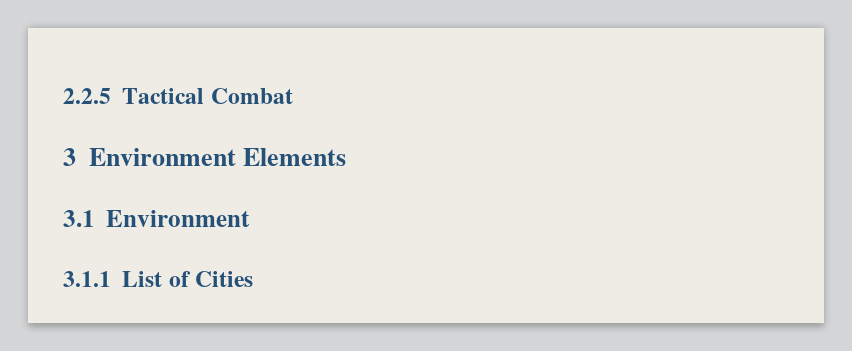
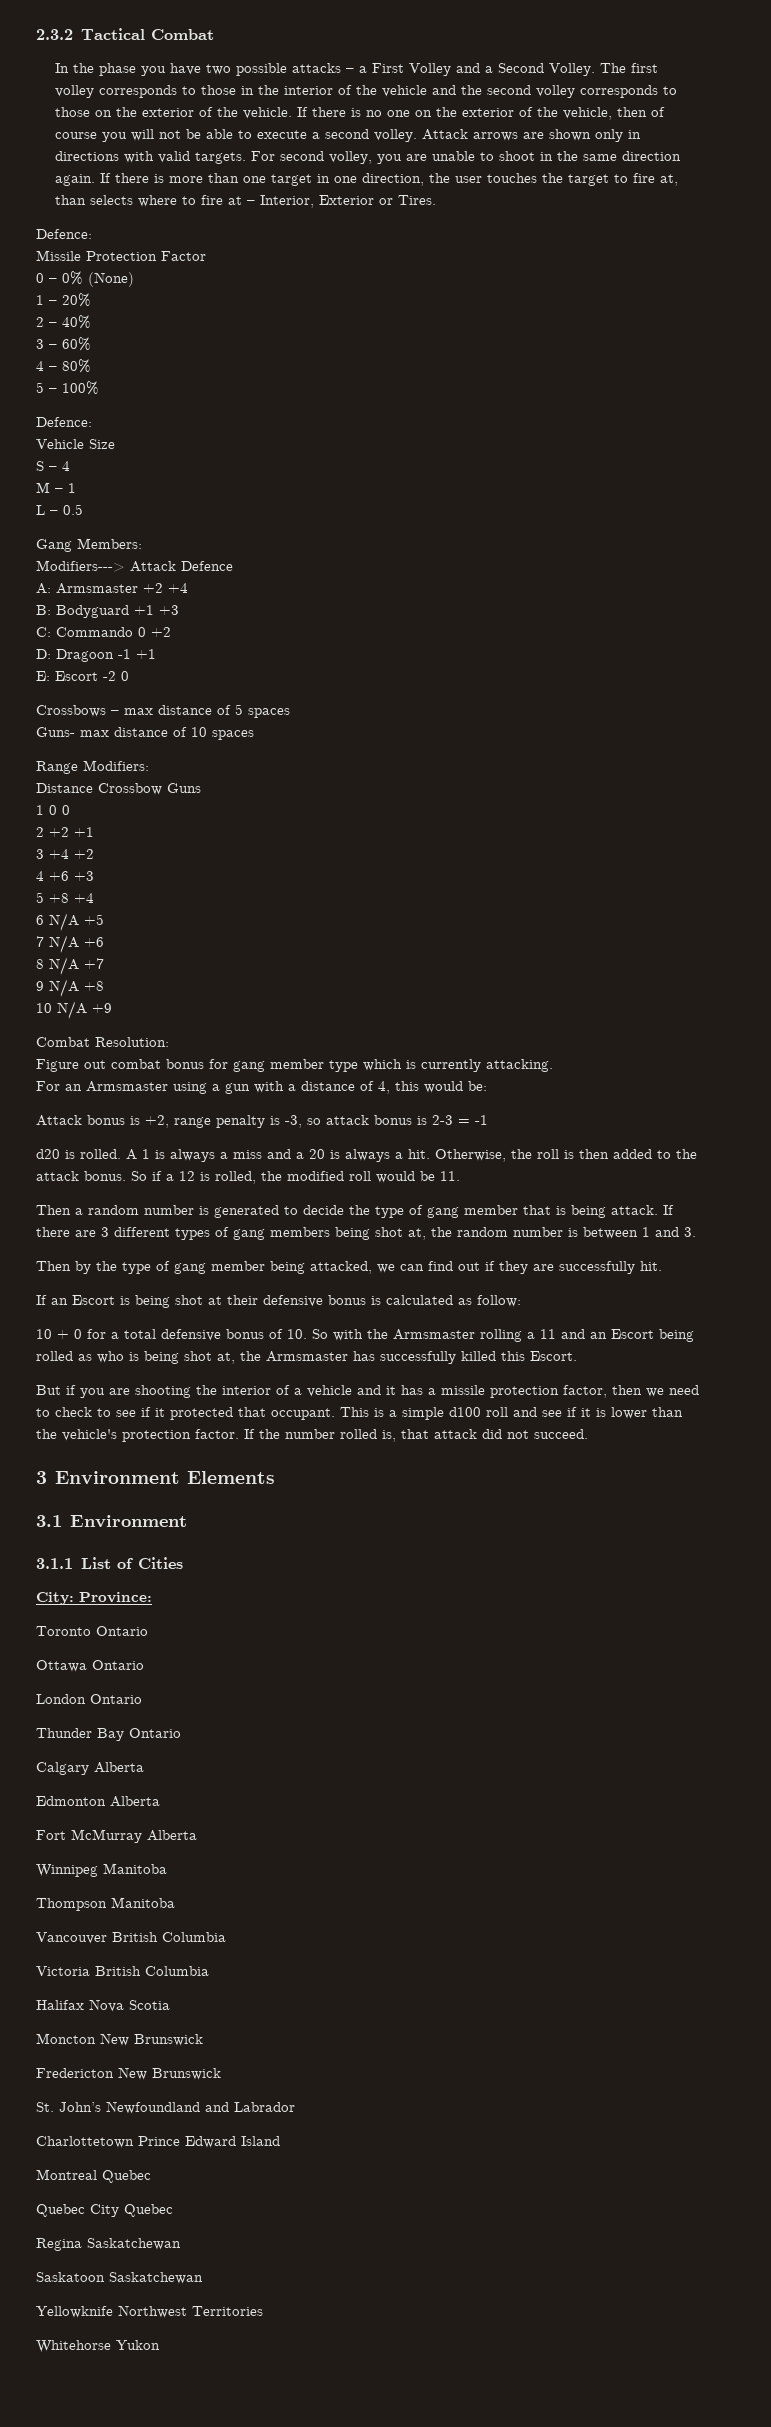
- 2.2.5 Tactical Combat
+ 2.3.2 Tactical Combat
+ In the phase you have two possible attacks – a First Volley and a Second Volley. The first volley corresponds to those in the interior of the vehicle and the second volley corresponds to those on the exterior of the vehicle. If there is no one on the exterior of the vehicle, then of course you will not be able to execute a second volley. Attack arrows are shown only in directions with valid targets. For second volley, you are unable to shoot in the same direction again. If there is more than one target in one direction, the user touches the target to fire at, than selects where to fire at – Interior, Exterior or Tires.
+ Defence:
+ Missile Protection Factor
+ 0 – 0% (None)
+ 1 – 20%
+ 2 – 40%
+ 3 – 60%
+ 4 – 80%
+ 5 – 100%
+ Defence:
+ Vehicle Size
+ S – 4
+ M – 1
+ L – 0.5
+ Gang Members:
+ Modifiers---> Attack Defence
+ A: Armsmaster +2 +4
+ B: Bodyguard +1 +3
+ C: Commando 0 +2
+ D: Dragoon -1 +1
+ E: Escort -2 0
+ Crossbows – max distance of 5 spaces
+ Guns- max distance of 10 spaces
+ Range Modifiers:
+ Distance Crossbow Guns
+ 1 0 0
+ 2 +2 +1
+ 3 +4 +2
+ 4 +6 +3
+ 5 +8 +4
+ 6 N/A +5
+ 7 N/A +6
+ 8 N/A +7
+ 9 N/A +8
+ 10 N/A +9
+ Combat Resolution:
+ Figure out combat bonus for gang member type which is currently attacking.
+ For an Armsmaster using a gun with a distance of 4, this would be:
+ Attack bonus is +2, range penalty is -3, so attack bonus is 2-3 = -1
+ d20 is rolled. A 1 is always a miss and a 20 is always a hit. Otherwise, the roll is then added to the attack bonus. So if a 12 is rolled, the modified roll would be 11.
+ Then a random number is generated to decide the type of gang member that is being attack. If there are 3 different types of gang members being shot at, the random number is between 1 and 3.
+ Then by the type of gang member being attacked, we can find out if they are successfully hit.
+ If an Escort is being shot at their defensive bonus is calculated as follow:
+ 10 + 0 for a total defensive bonus of 10. So with the Armsmaster rolling a 11 and an Escort being rolled as who is being shot at, the Armsmaster has successfully killed this Escort.
+ But if you are shooting the interior of a vehicle and it has a missile protection factor, then we need to check to see if it protected that occupant. This is a simple d100 roll and see if it is lower than the vehicle's protection factor. If the number rolled is, that attack did not succeed.
+ City: Province:
+ Toronto Ontario
+ Ottawa Ontario
+ London Ontario
+ Thunder Bay Ontario
+ Calgary Alberta
+ Edmonton Alberta
+ Fort McMurray Alberta
+ Winnipeg Manitoba
+ Thompson Manitoba
+ Vancouver British Columbia
+ Victoria British Columbia
+ Halifax Nova Scotia
+ Moncton New Brunswick
+ Fredericton New Brunswick
+ St. John’s Newfoundland and Labrador
+ Charlottetown Prince Edward Island
+ Montreal Quebec
+ Quebec City Quebec
+ Regina Saskatchewan
+ Saskatoon Saskatchewan
+ Yellowknife Northwest Territories
+ Whitehorse Yukon

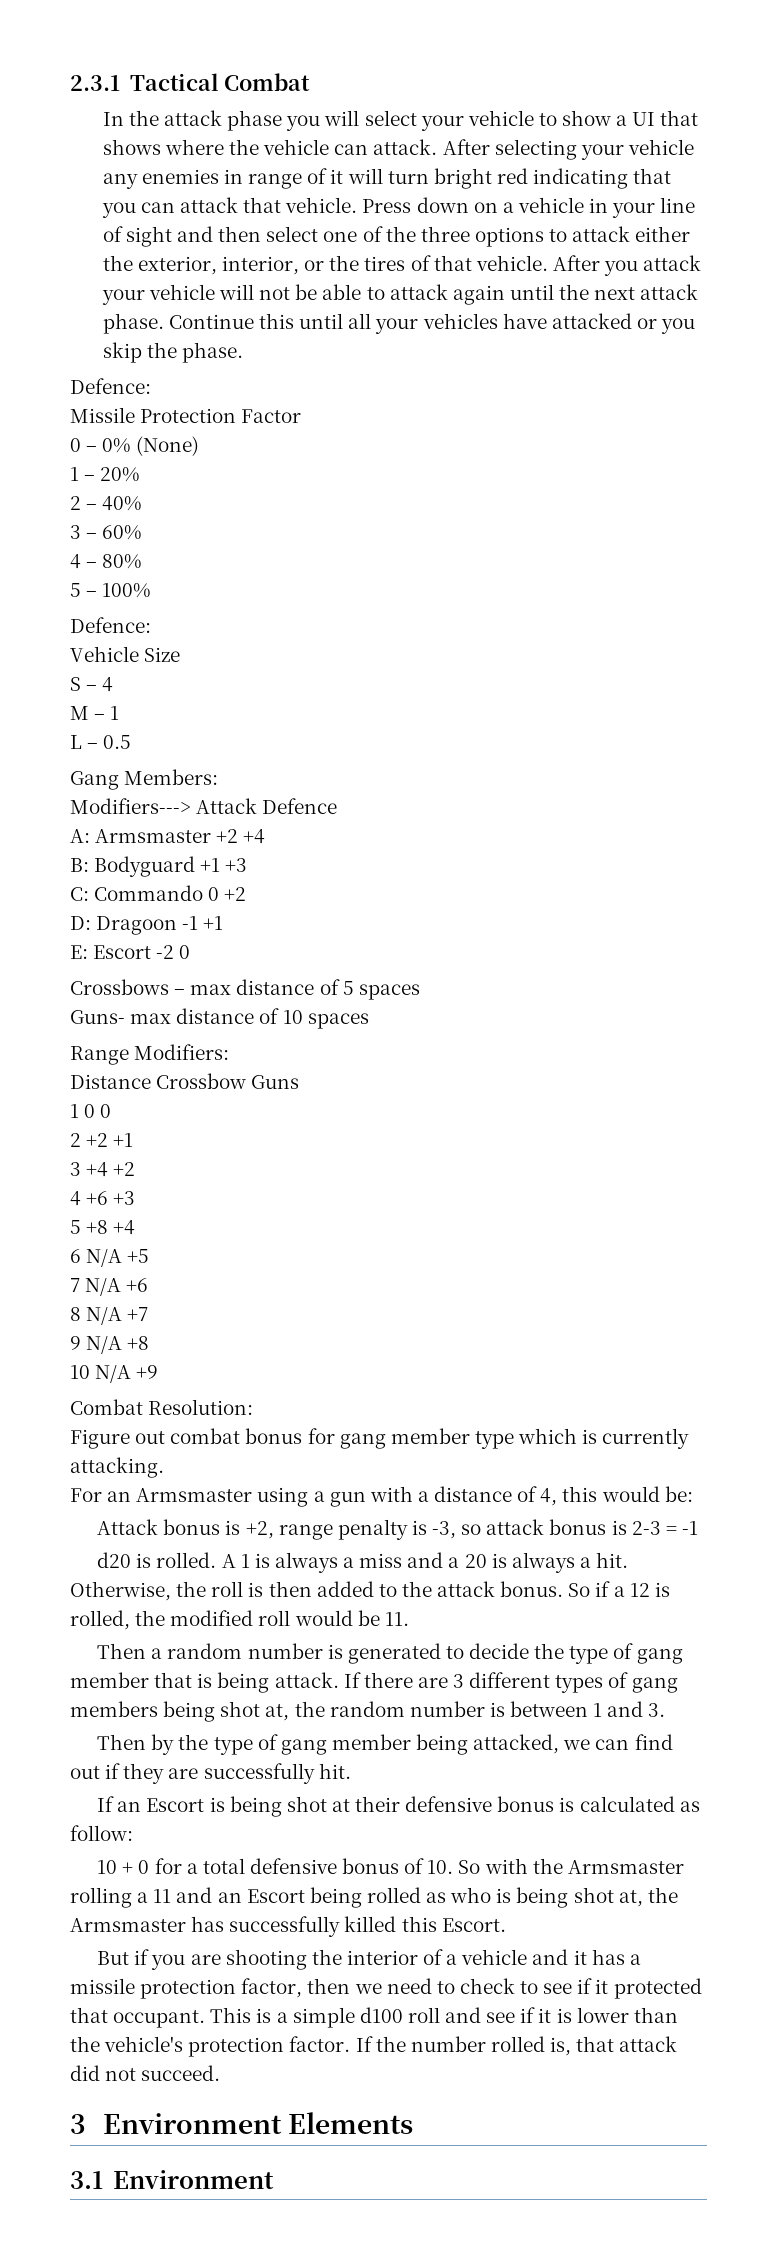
- 2.3.2 Tactical Combat
+ 2.3.1 Tactical Combat
- In the phase you have two possible attacks – a First Volley and a Second Volley. The first volley corresponds to those in the interior of the vehicle and the second volley corresponds to those on the exterior of the vehicle. If there is no one on the exterior of the vehicle, then of course you will not be able to execute a second volley. Attack arrows are shown only in directions with valid targets. For second volley, you are unable to shoot in the same direction again. If there is more than one target in one direction, the user touches the target to fire at, than selects where to fire at – Interior, Exterior or Tires.
+ In the attack phase you will select your vehicle to show a UI that shows where the vehicle can attack. After selecting your vehicle any enemies in range of it will turn bright red indicating that you can attack that vehicle. Press down on a vehicle in your line of sight and then select one of the three options to attack either the exterior, interior, or the tires of that vehicle. After you attack your vehicle will not be able to attack again until the next attack phase. Continue this until all your vehicles have attacked or you skip the phase.
- 3.1.1 List of Cities
- City: Province:
- Toronto Ontario
- Ottawa Ontario
- London Ontario
- Thunder Bay Ontario
- Calgary Alberta
- Edmonton Alberta
- Fort McMurray Alberta
- Winnipeg Manitoba
- Thompson Manitoba
- Vancouver British Columbia
- Victoria British Columbia
- Halifax Nova Scotia
- Moncton New Brunswick
- Fredericton New Brunswick
- St. John’s Newfoundland and Labrador
- Charlottetown Prince Edward Island
- Montreal Quebec
- Quebec City Quebec
- Regina Saskatchewan
- Saskatoon Saskatchewan
- Yellowknife Northwest Territories
- Whitehorse Yukon

